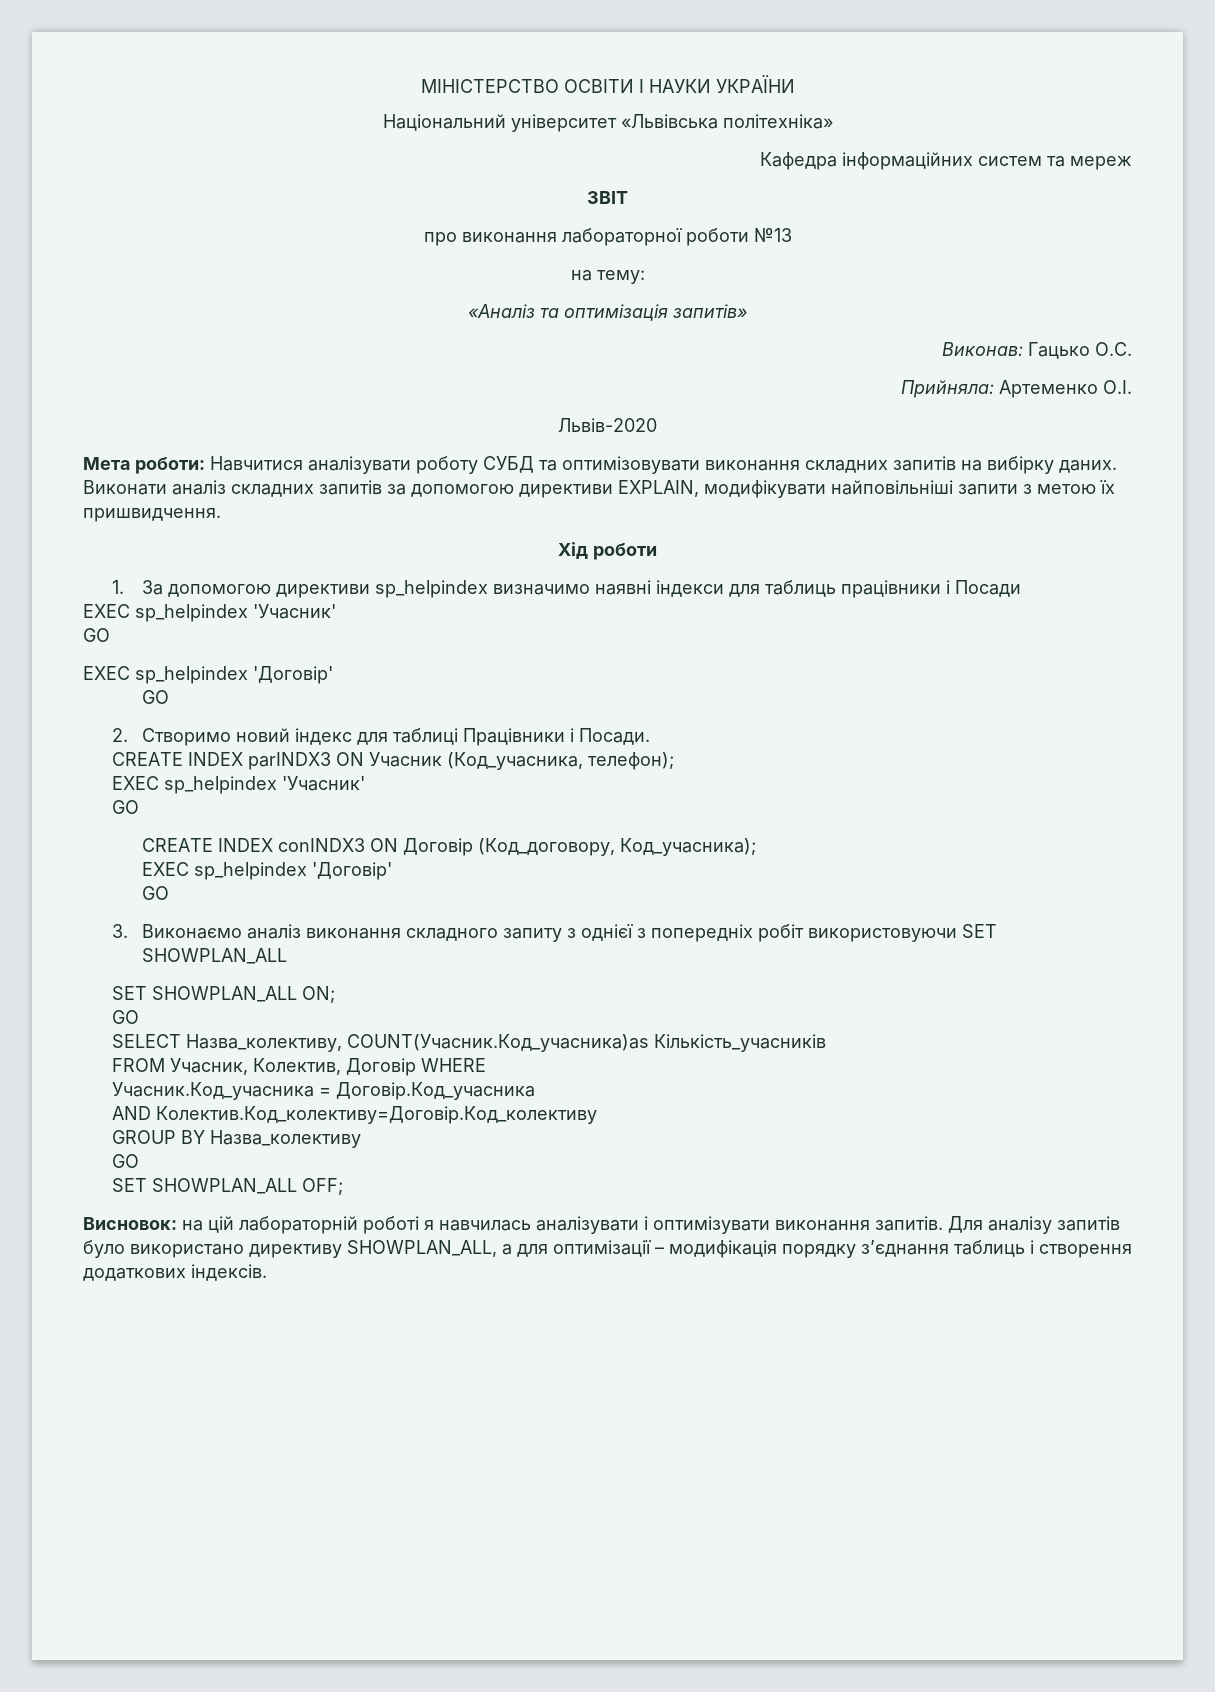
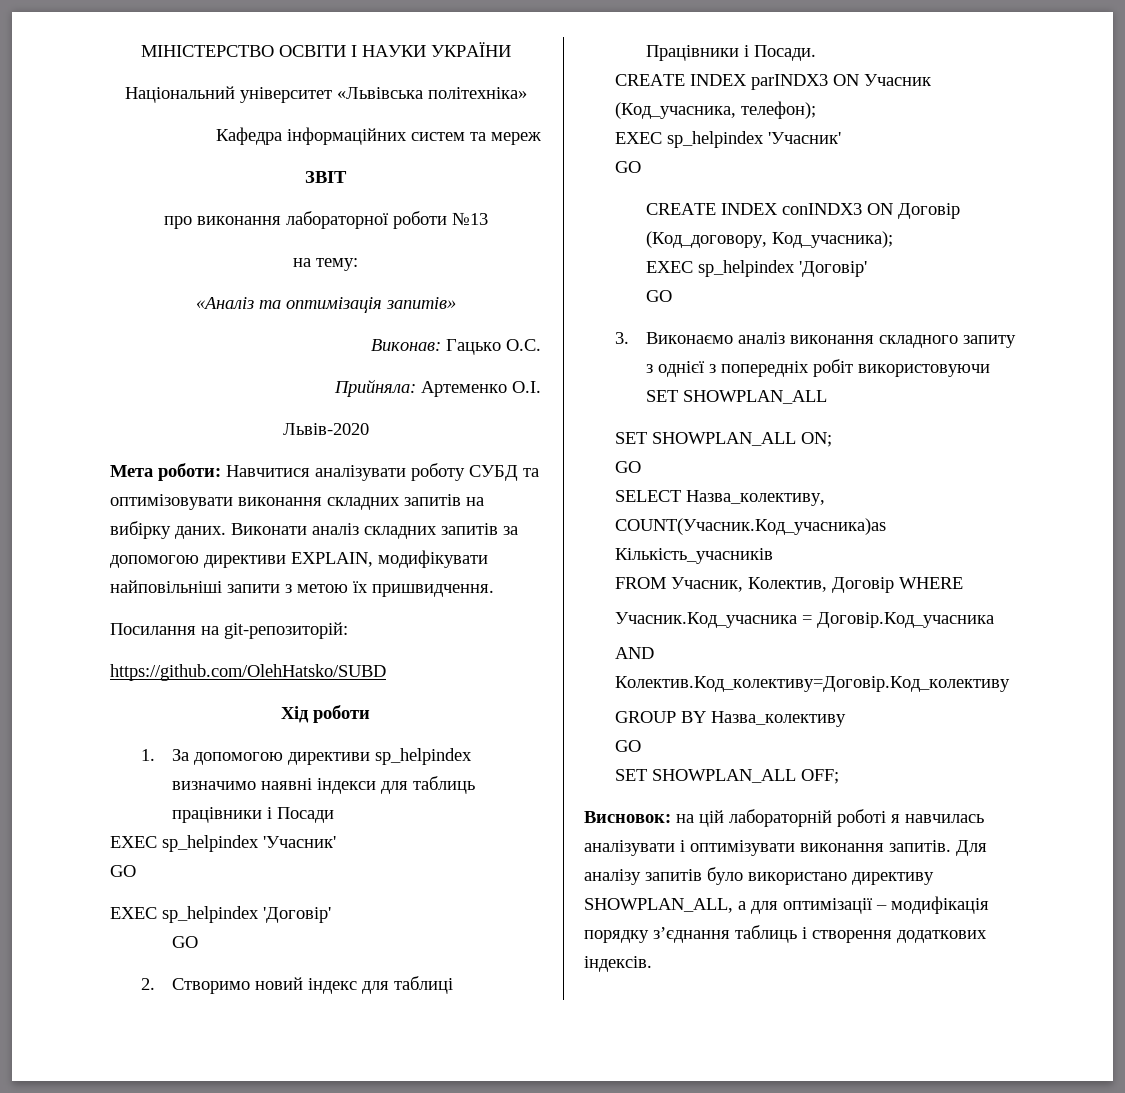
+ Посилання на git-репозиторій:
+ https://github.com/OlehHatsko/SUBD

